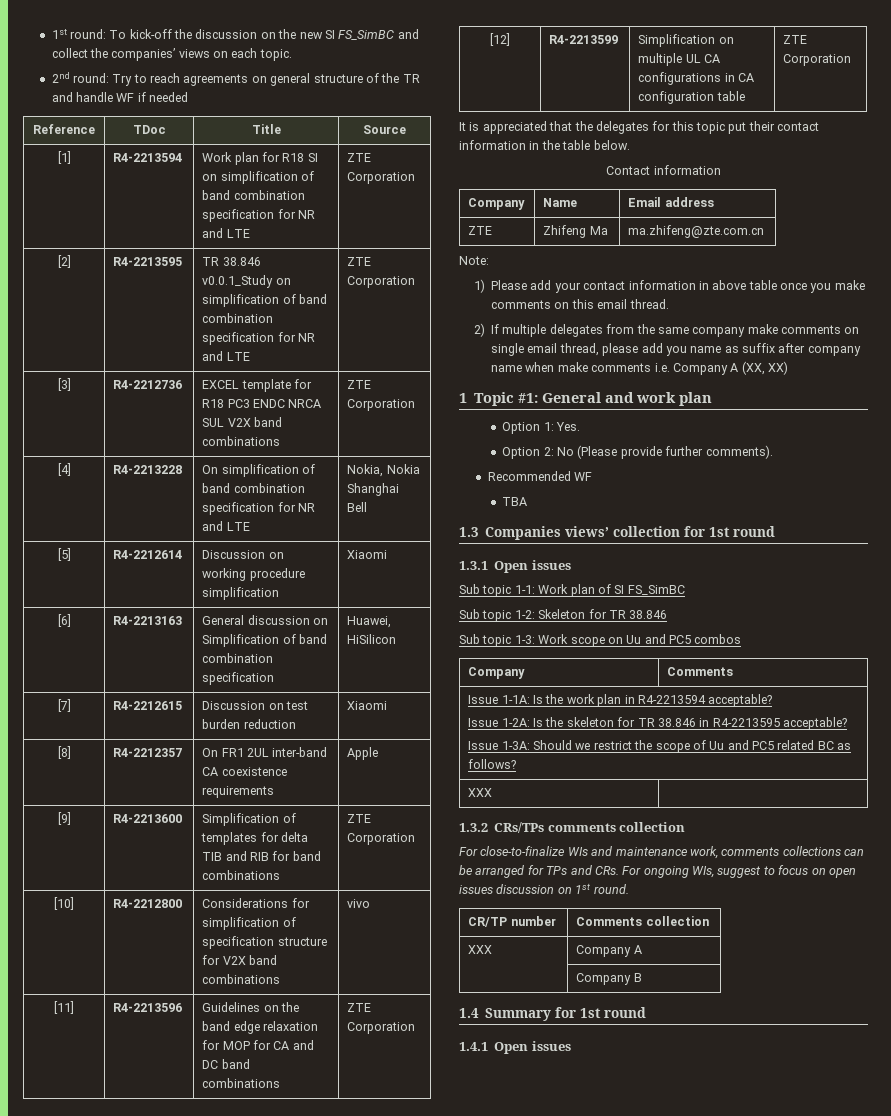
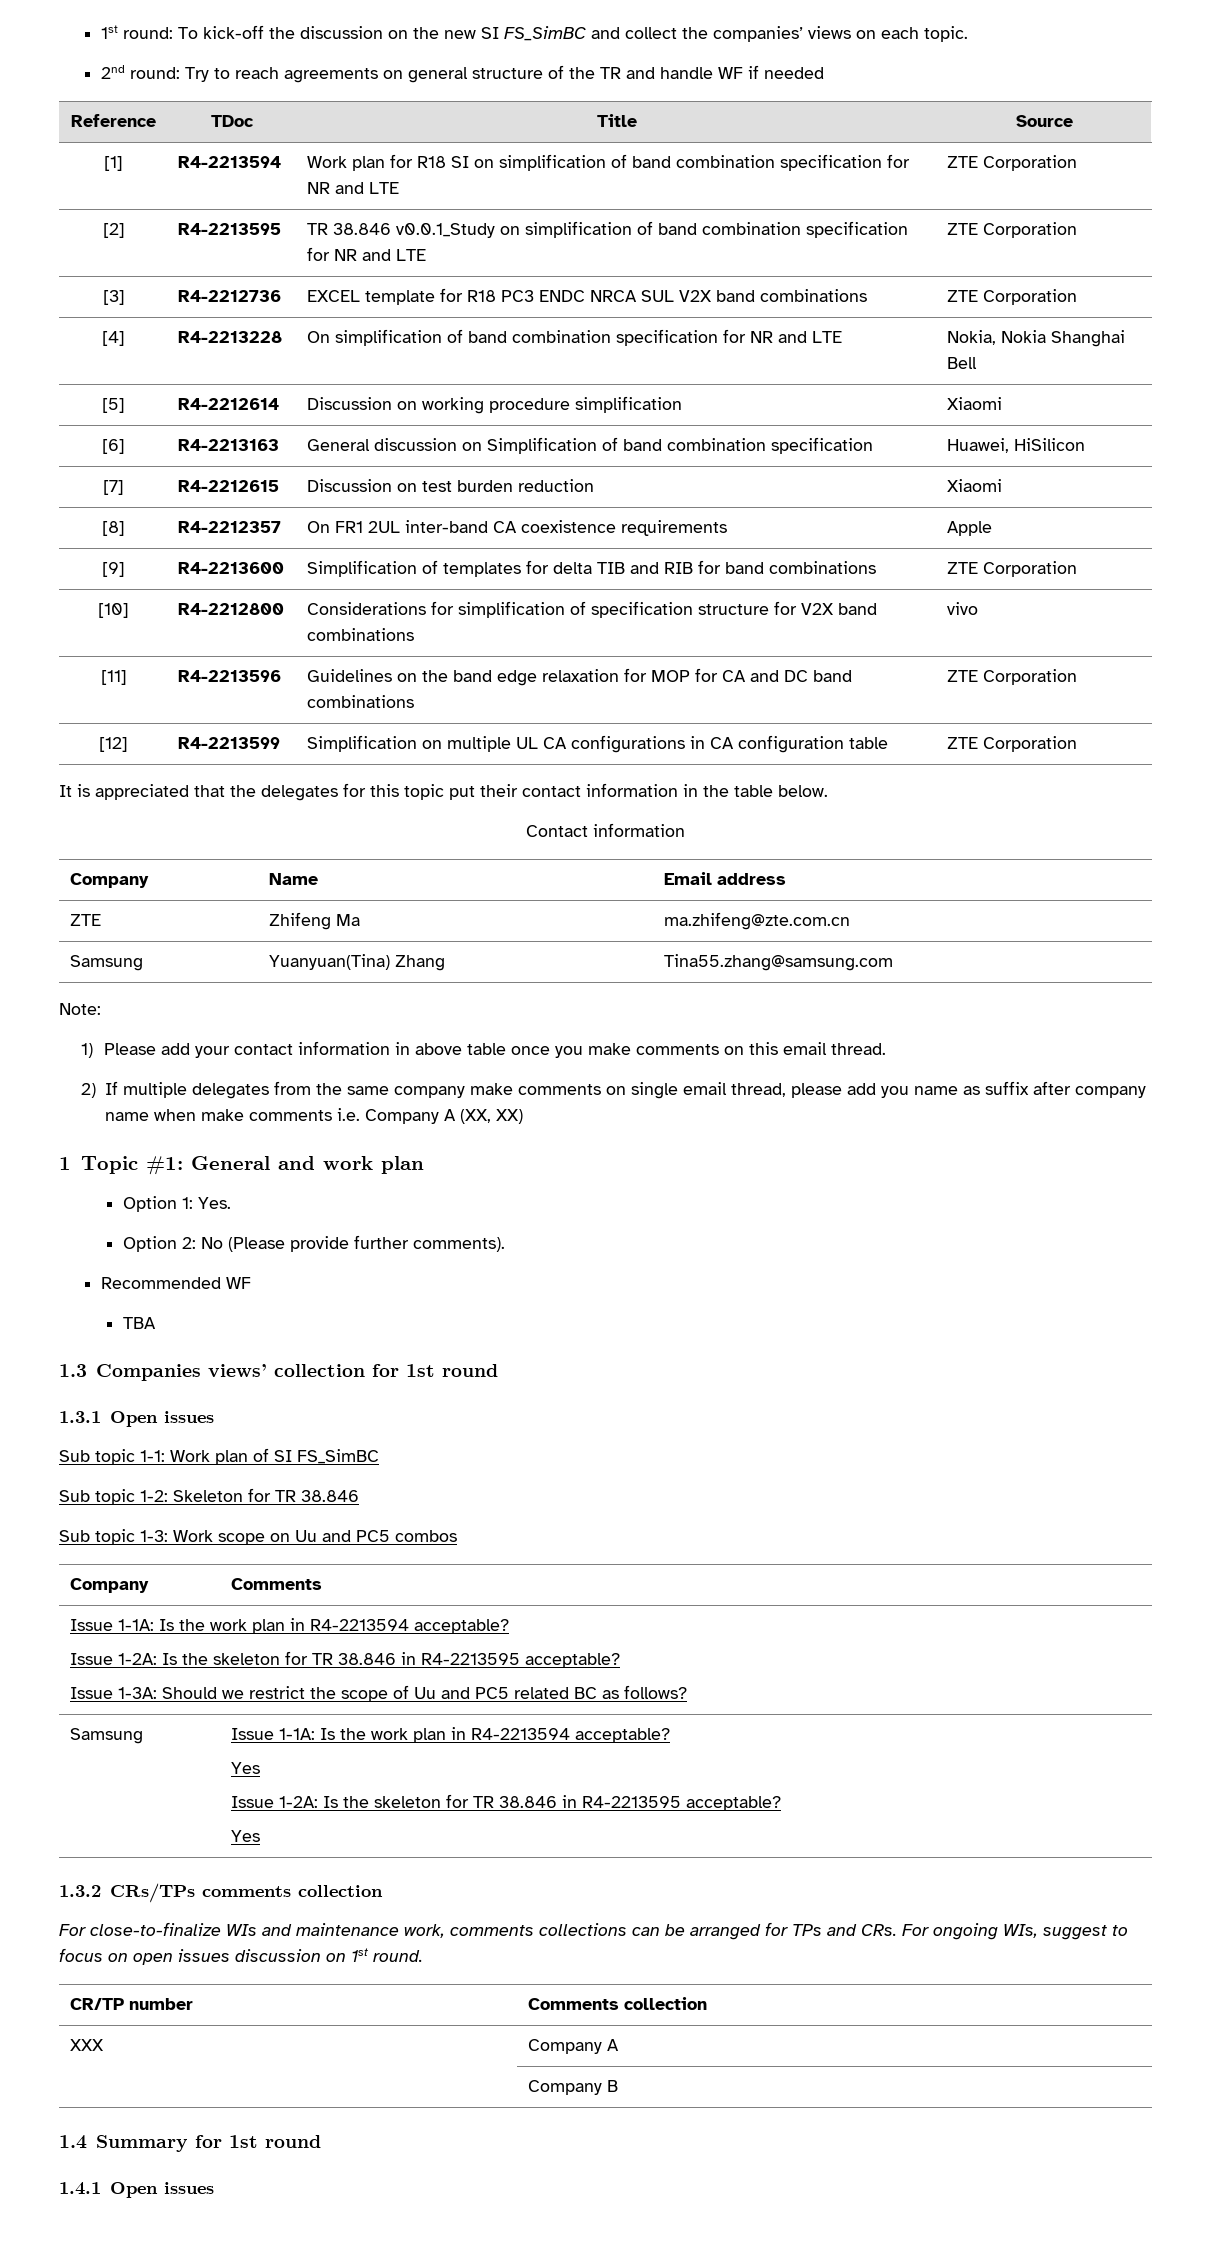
+ Samsung | Yuanyuan(Tina) Zhang | Tina55.zhang@samsung.com
  Company | Comments
  Issue 1-1A: Is the work plan in R4-2213594 acceptable?
  Issue 1-2A: Is the skeleton for TR 38.846 in R4-2213595 acceptable?
  Issue 1-3A: Should we restrict the scope of Uu and PC5 related BC as follows?
- XXX |
+ Samsung | Issue 1-1A: Is the work plan in R4-2213594 acceptable?
+ Yes
+ Issue 1-2A: Is the skeleton for TR 38.846 in R4-2213595 acceptable?
+ Yes

